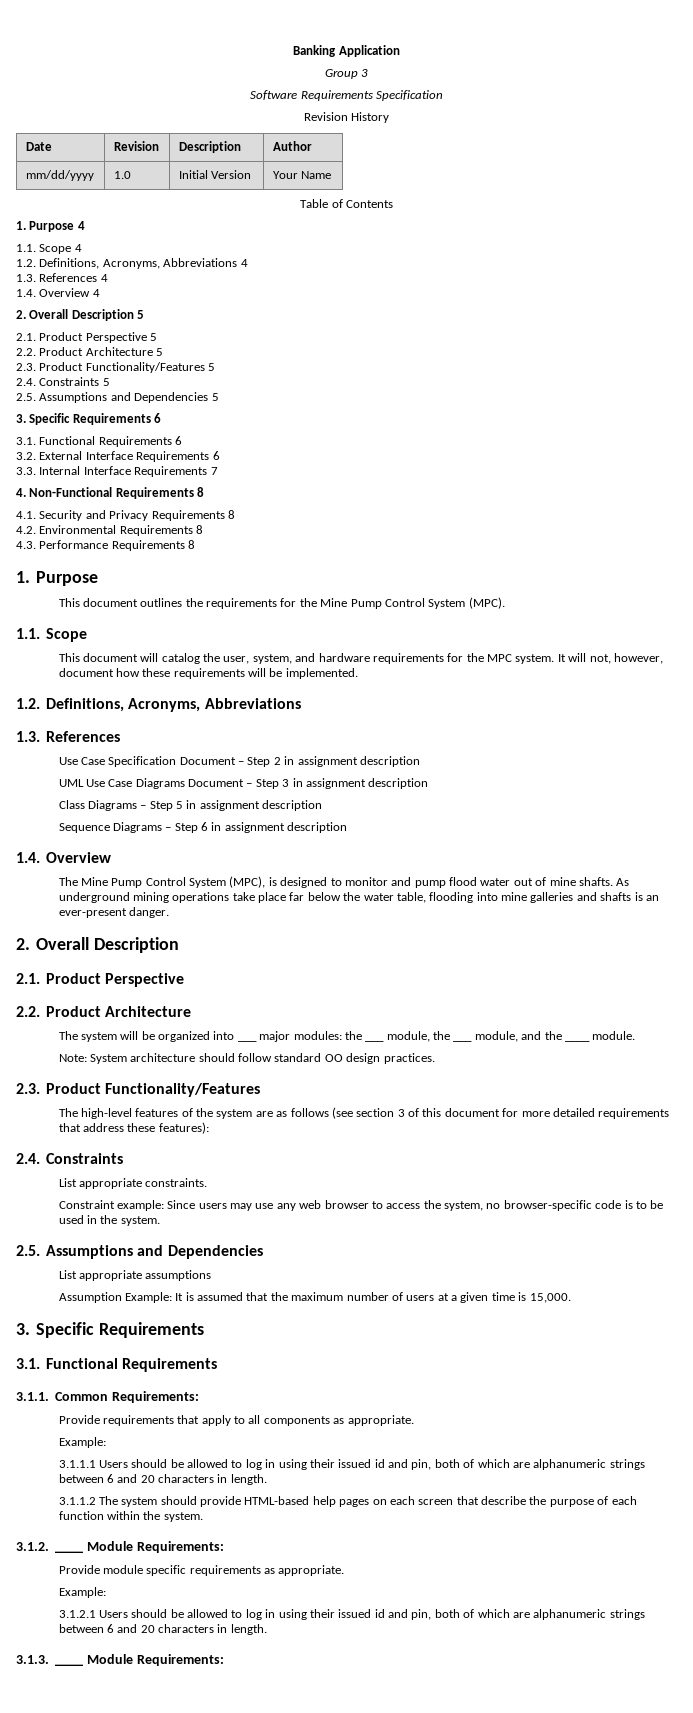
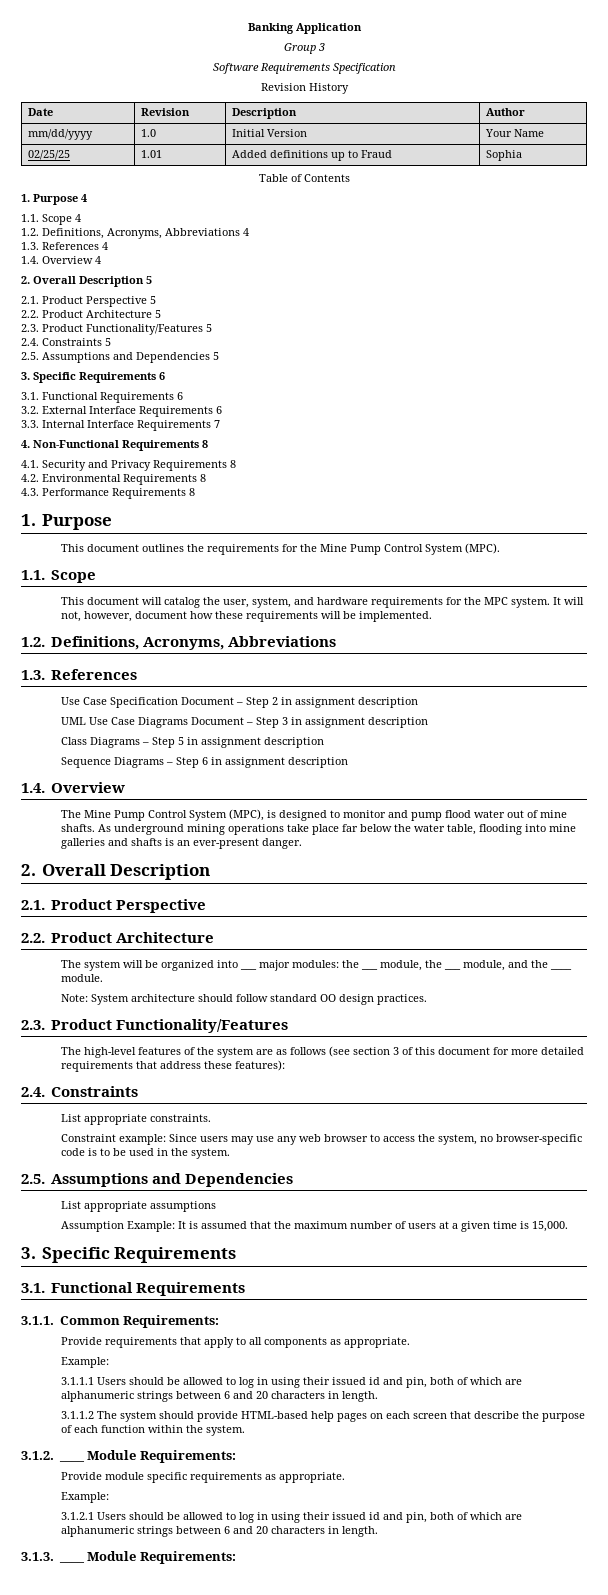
+ 02/25/25 | 1.01 | Added definitions up to Fraud | Sophia

